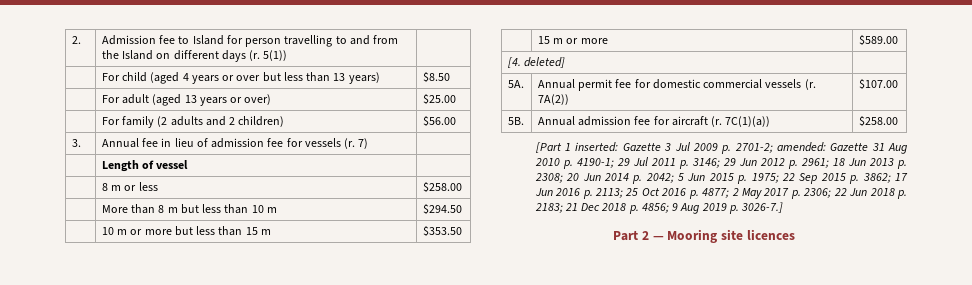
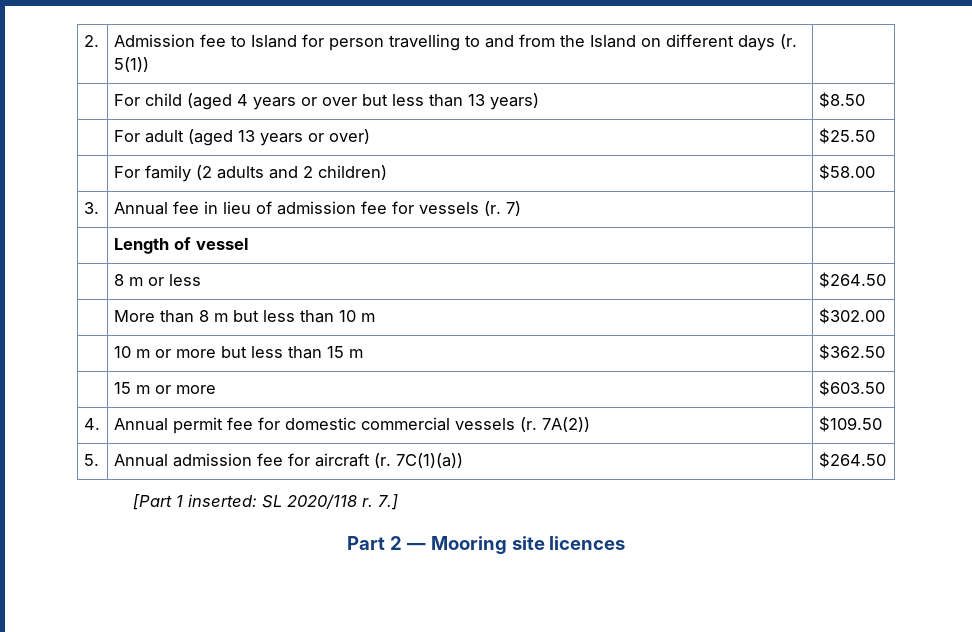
- | For adult (aged 13 years or over) | $25.00
+ | For adult (aged 13 years or over) | $25.50
- | For family (2 adults and 2 children) | $56.00
+ | For family (2 adults and 2 children) | $58.00
- | 8 m or less | $258.00
+ | 8 m or less | $264.50
- | More than 8 m but less than 10 m | $294.50
+ | More than 8 m but less than 10 m | $302.00
- | 10 m or more but less than 15 m | $353.50
+ | 10 m or more but less than 15 m | $362.50
- | 15 m or more | $589.00
- [4. deleted] |
- 5A. | Annual permit fee for domestic commercial vessels (r. 7A(2)) | $107.00
- 5B. | Annual admission fee for aircraft (r. 7C(1)(a)) | $258.00
+ | 15 m or more | $603.50
+ 4. | Annual permit fee for domestic commercial vessels (r. 7A(2)) | $109.50
+ 5. | Annual admission fee for aircraft (r. 7C(1)(a)) | $264.50
- [Part 1 inserted: Gazette 3 Jul 2009 p. 2701-2; amended: Gazette 31 Aug 2010 p. 4190-1; 29 Jul 2011 p. 3146; 29 Jun 2012 p. 2961; 18 Jun 2013 p. 2308; 20 Jun 2014 p. 2042; 5 Jun 2015 p. 1975; 22 Sep 2015 p. 3862; 17 Jun 2016 p. 2113; 25 Oct 2016 p. 4877; 2 May 2017 p. 2306; 22 Jun 2018 p. 2183; 21 Dec 2018 p. 4856; 9 Aug 2019 p. 3026-7.]
+ [Part 1 inserted: SL 2020/118 r. 7.]

